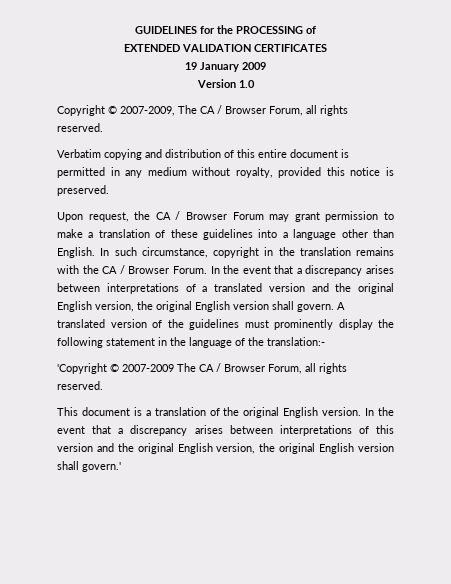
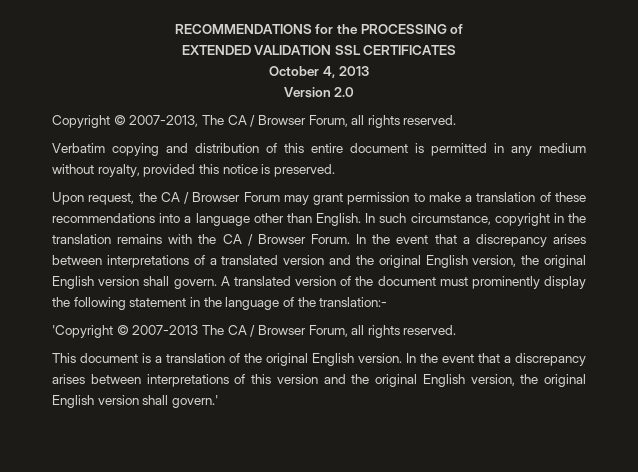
- GUIDELINES for the PROCESSING of
+ RECOMMENDATIONS for the PROCESSING of
- EXTENDED VALIDATION CERTIFICATES
+ EXTENDED VALIDATION SSL CERTIFICATES
- 19 January 2009
+ October 4, 2013
- Version 1.0
+ Version 2.0
- Copyright © 2007-2009, The CA / Browser Forum, all rights reserved.
+ Copyright © 2007-2013, The CA / Browser Forum, all rights reserved.
- Upon request, the CA / Browser Forum may grant permission to make a translation of these guidelines into a language other than English.
+ Upon request, the CA / Browser Forum may grant permission to make a translation of these recommendations into a language other than English.
- A translated version of the guidelines must prominently display the following statement in the language of the translation:-
+ A translated version of the document must prominently display the following statement in the language of the translation:-
- 'Copyright © 2007-2009 The CA / Browser Forum, all rights reserved.
+ 'Copyright © 2007-2013 The CA / Browser Forum, all rights reserved.

